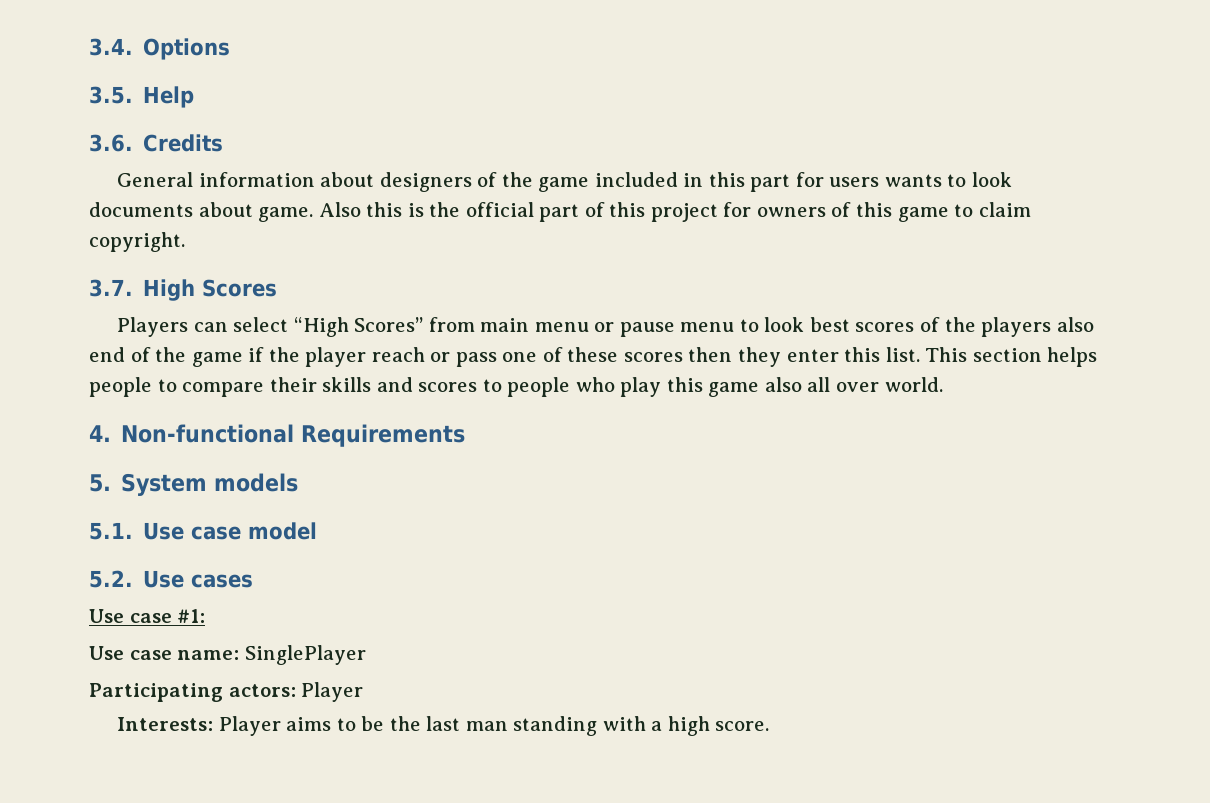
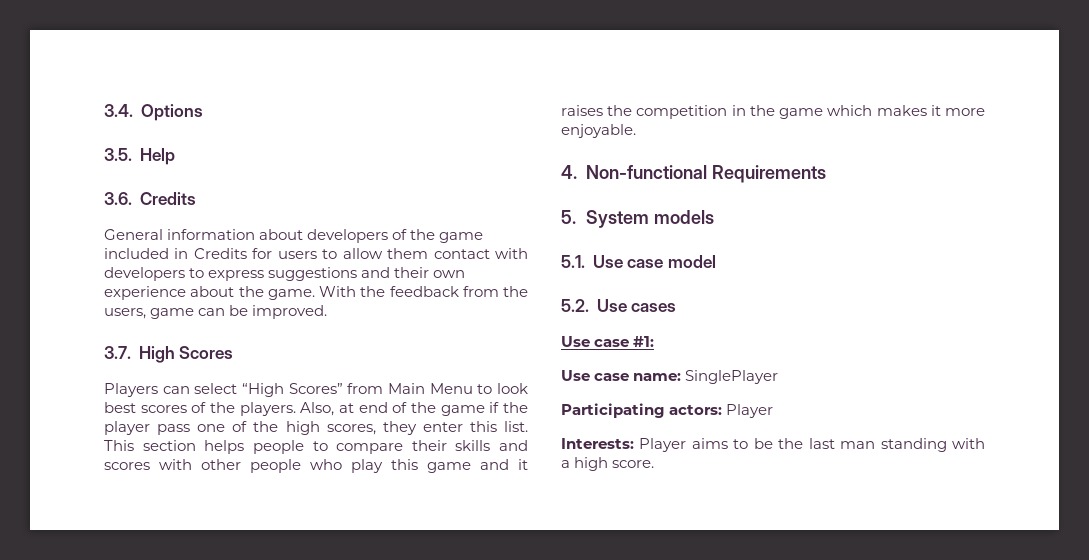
- General information about designers of the game included in this part for users wants to look documents about game. Also this is the official part of this project for owners of this game to claim copyright.
+ General information about developers of the game included in Credits for users to allow them contact with developers to express suggestions and their own experience about the game. With the feedback from the users, game can be improved.
- Players can select “High Scores” from main menu or pause menu to look best scores of the players also end of the game if the player reach or pass one of these scores then they enter this list.
+ Players can select “High Scores” from Main Menu to look best scores of the players. Also, at end of the game if the player pass one of the high scores, they enter this list.
- This section helps people to compare their skills and scores to people who play this game also all over world.
+ This section helps people to compare their skills and scores with other people who play this game and it raises the competition in the game which makes it more enjoyable.

